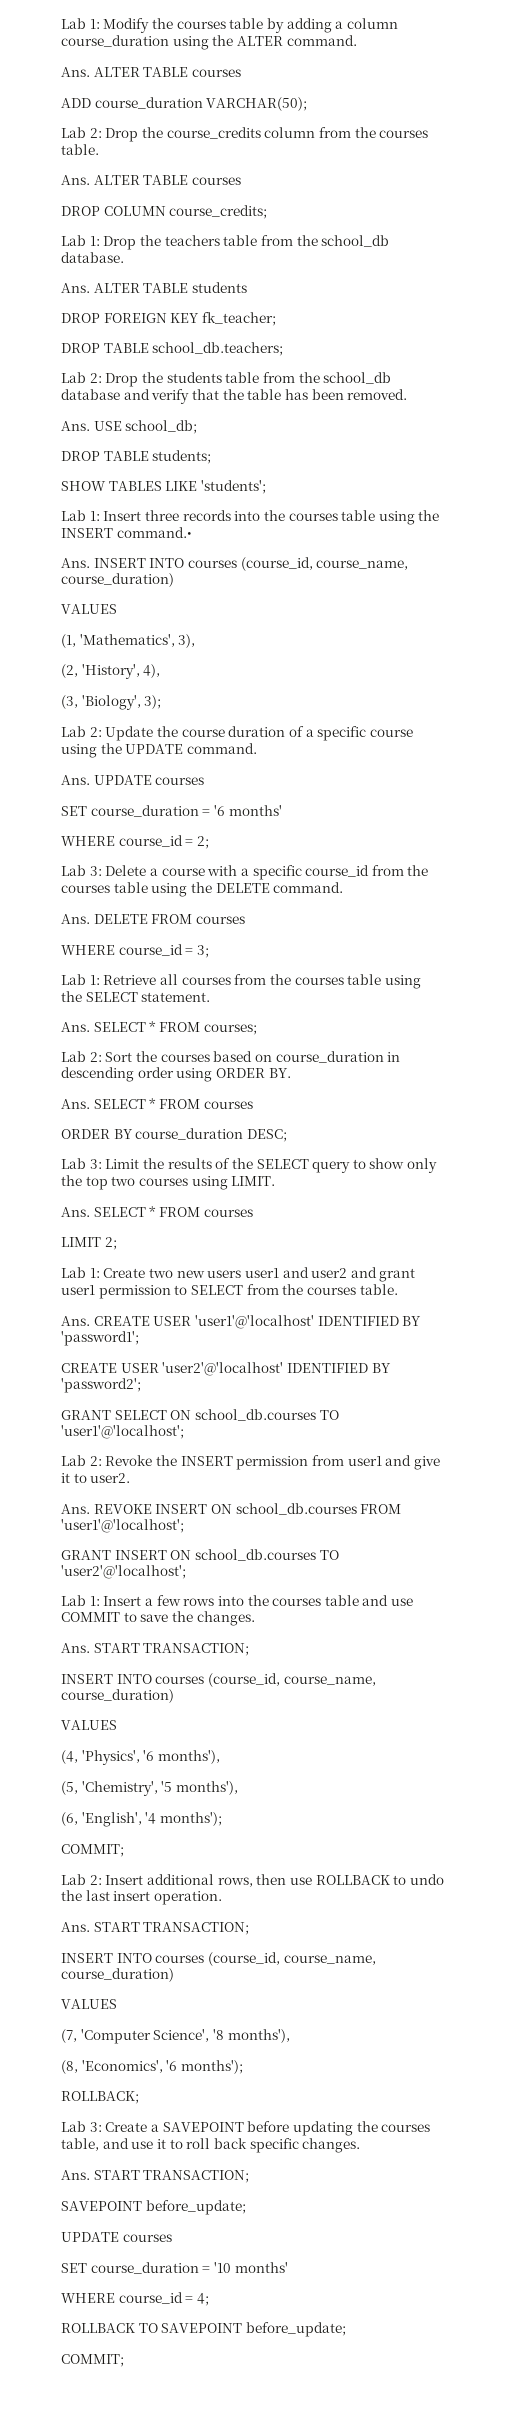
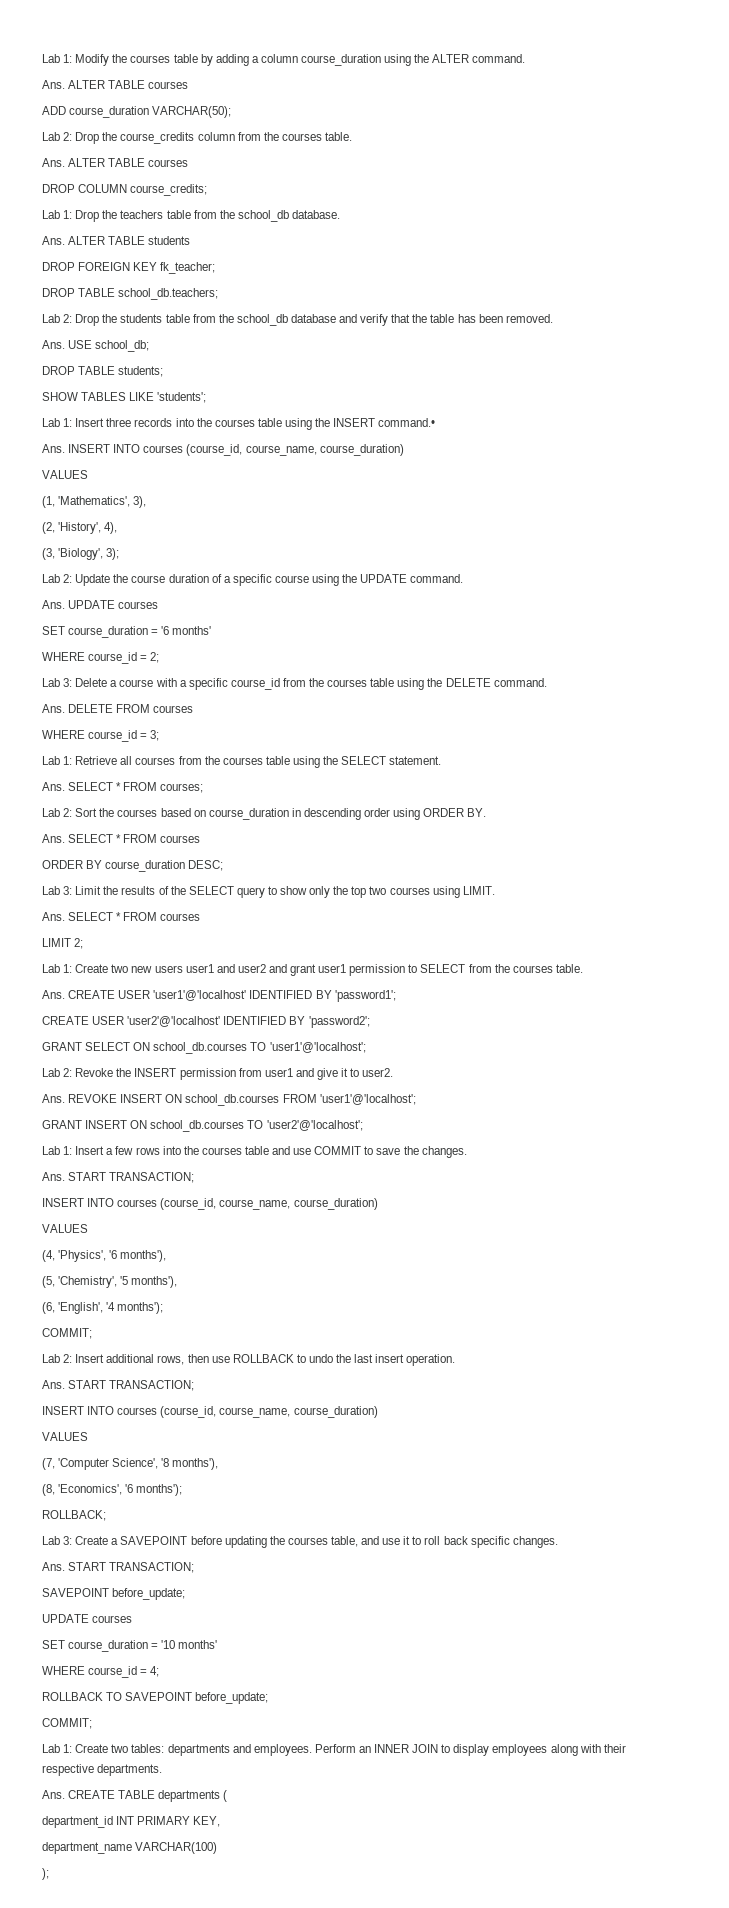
+ Lab 1: Create two tables: departments and employees. Perform an INNER JOIN to display employees along with their respective departments.
+ Ans. CREATE TABLE departments (
+ department_id INT PRIMARY KEY,
+ department_name VARCHAR(100)
+ );

